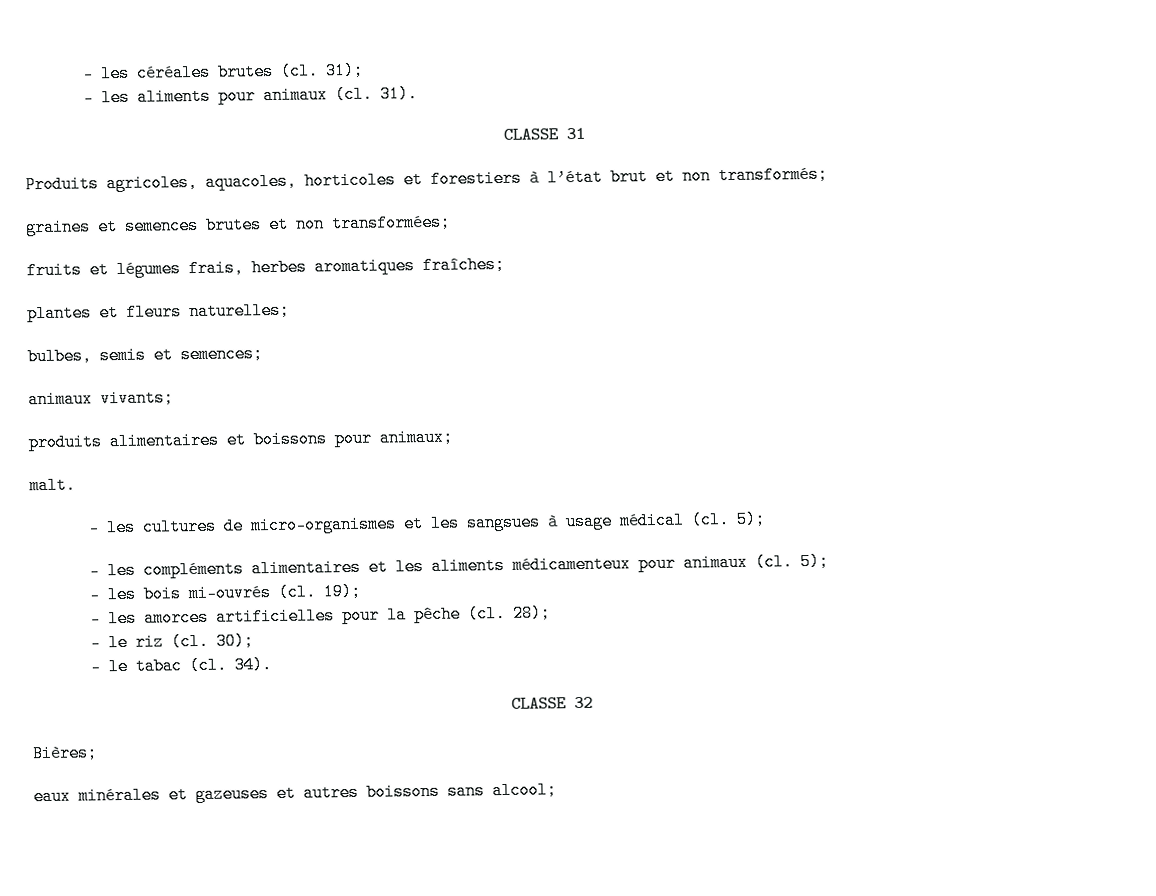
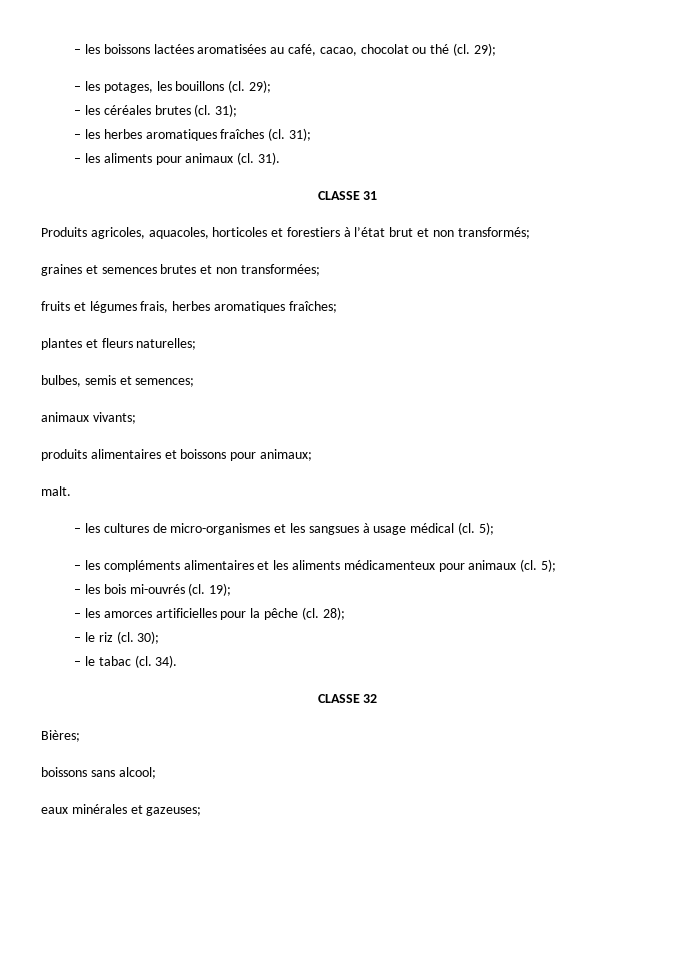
- – les céréales brutes (cl.
+ – les boissons lactées aromatisées au café, cacao, chocolat ou thé (cl. 29);
+ – les potages, les bouillons (cl. 29);
+ – les céréales brutes (cl. 31);
+ – les herbes aromatiques fraîches (cl.
+ boissons sans alcool;
- eaux minérales et gazeuses et autres boissons sans alcool;
+ eaux minérales et gazeuses;

